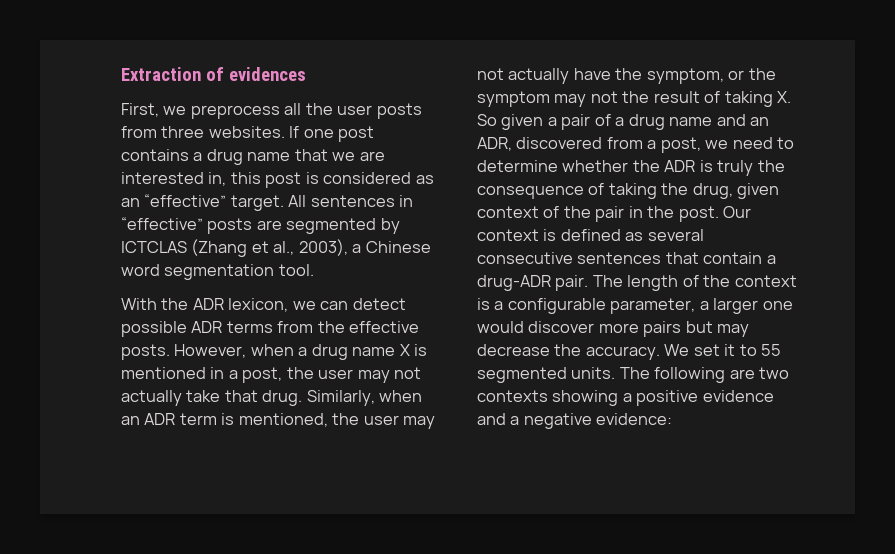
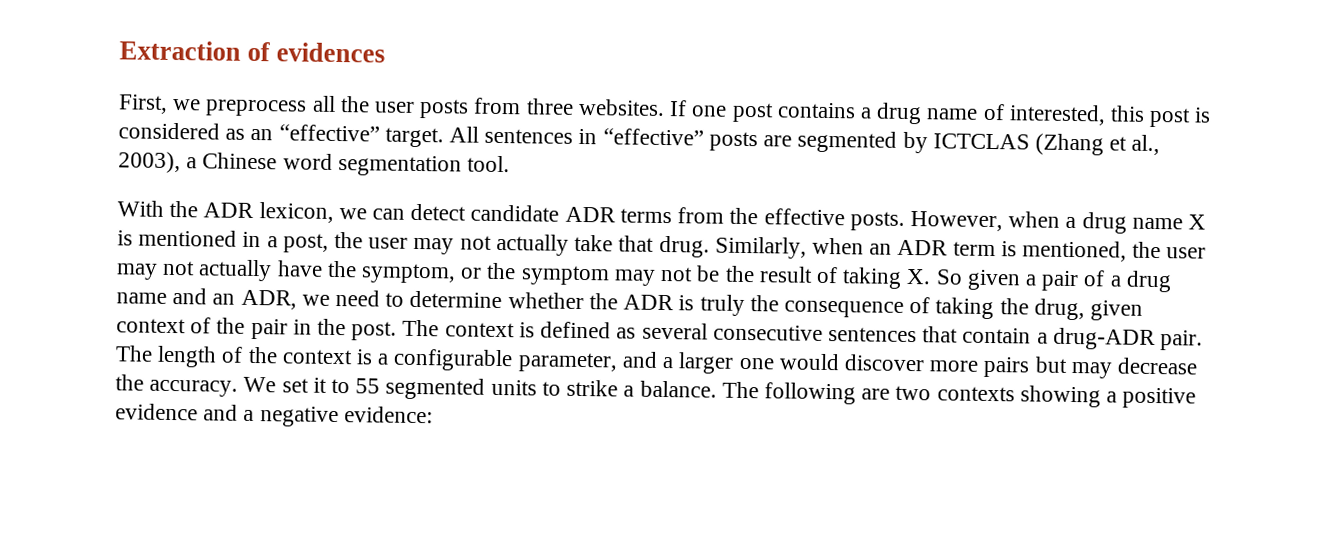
- If one post contains a drug name that we are interested in, this post is considered as an “effective” target.
+ If one post contains a drug name of interested, this post is considered as an “effective” target.
- With the ADR lexicon, we can detect possible ADR terms from the effective posts.
+ With the ADR lexicon, we can detect candidate ADR terms from the effective posts.
- Similarly, when an ADR term is mentioned, the user may not actually have the symptom, or the symptom may not the result of taking X. So given a pair of a drug name and an ADR, discovered from a post, we need to determine whether the ADR is truly the consequence of taking the drug, given context of the pair in the post.
+ Similarly, when an ADR term is mentioned, the user may not actually have the symptom, or the symptom may not be the result of taking X. So given a pair of a drug name and an ADR, we need to determine whether the ADR is truly the consequence of taking the drug, given context of the pair in the post.
- Our context is defined as several consecutive sentences that contain a drug-ADR pair.
+ The context is defined as several consecutive sentences that contain a drug-ADR pair.
- The length of the context is a configurable parameter, a larger one would discover more pairs but may decrease the accuracy.
+ The length of the context is a configurable parameter, and a larger one would discover more pairs but may decrease the accuracy.
- We set it to 55 segmented units.
+ We set it to 55 segmented units to strike a balance.

